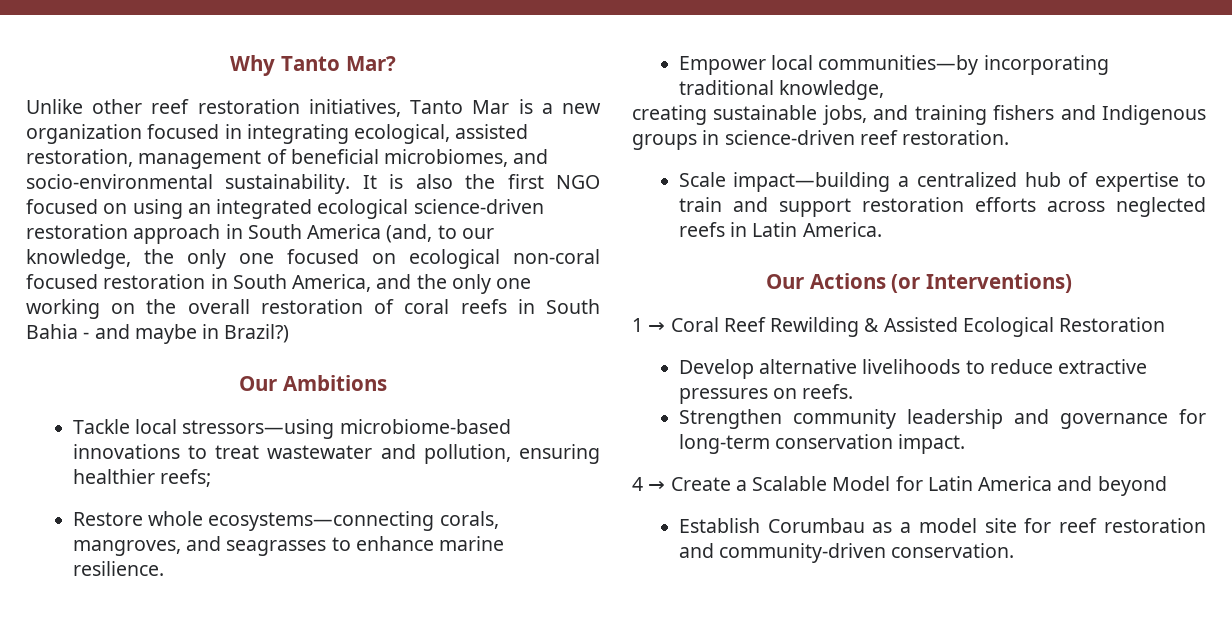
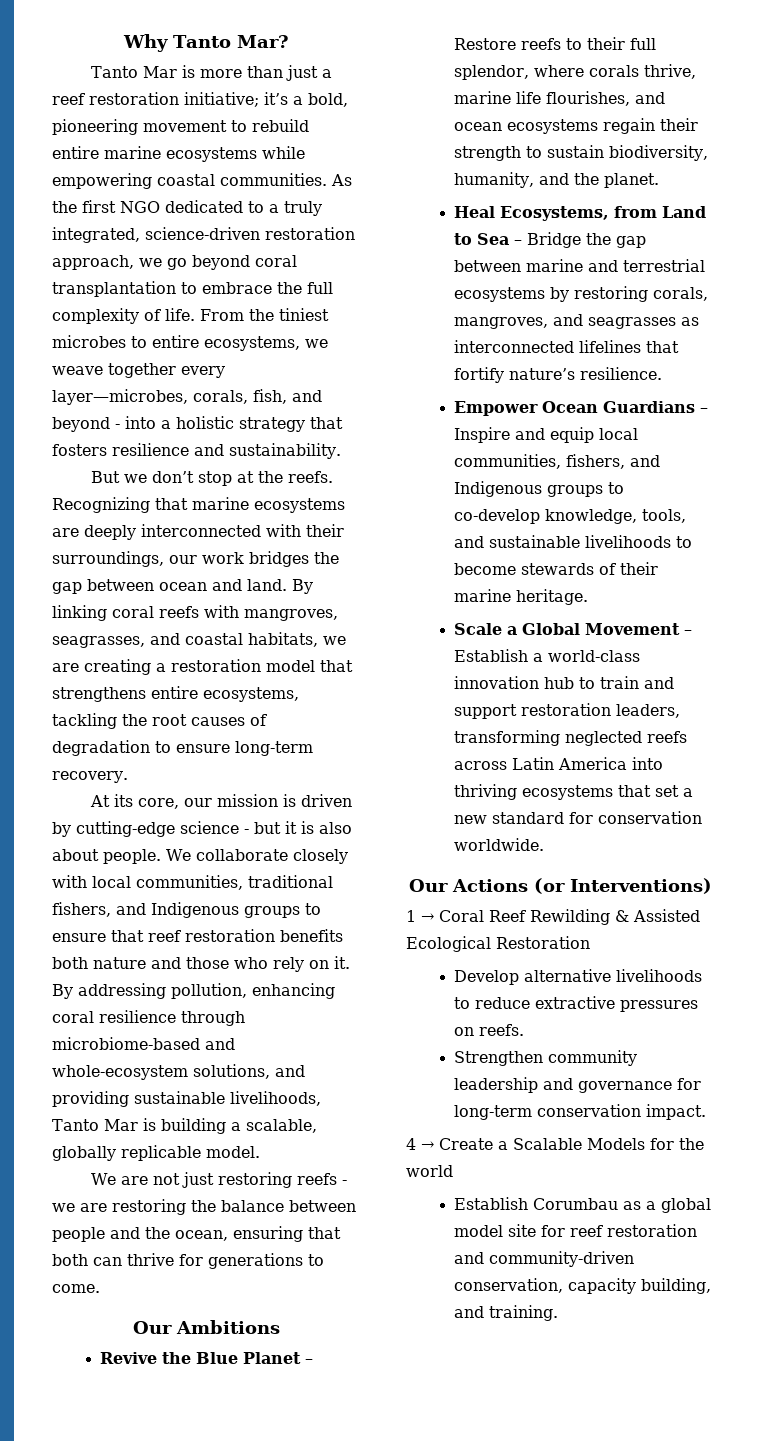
- Unlike other reef restoration initiatives, Tanto Mar is a new organization focused in integrating ecological, assisted restoration, management of beneficial microbiomes, and socio-environmental sustainability. It is also the first NGO focused on using an integrated ecological science-driven restoration approach in South America (and, to our knowledge, the only one focused on ecological non-coral focused restoration in South America, and the only one working on the overall restoration of coral reefs in South Bahia - and maybe in Brazil?)
+ Tanto Mar is more than just a reef restoration initiative; it’s a bold, pioneering movement to rebuild entire marine ecosystems while empowering coastal communities. As the first NGO dedicated to a truly integrated, science-driven restoration approach, we go beyond coral transplantation to embrace the full complexity of life. From the tiniest microbes to entire ecosystems, we weave together every layer—microbes, corals, fish, and beyond - into a holistic strategy that fosters resilience and sustainability.
+ But we don’t stop at the reefs. Recognizing that marine ecosystems are deeply interconnected with their surroundings, our work bridges the gap between ocean and land. By linking coral reefs with mangroves, seagrasses, and coastal habitats, we are creating a restoration model that strengthens entire ecosystems, tackling the root causes of degradation to ensure long-term recovery.
+ At its core, our mission is driven by cutting-edge science - but it is also about people. We collaborate closely with local communities, traditional fishers, and Indigenous groups to ensure that reef restoration benefits both nature and those who rely on it. By addressing pollution, enhancing coral resilience through microbiome-based and whole-ecosystem solutions, and providing sustainable livelihoods, Tanto Mar is building a scalable, globally replicable model.
+ We are not just restoring reefs - we are restoring the balance between people and the ocean, ensuring that both can thrive for generations to come.
  Our Ambitions
- Tackle local stressors—using microbiome-based innovations to treat wastewater and pollution, ensuring healthier reefs;
- Restore whole ecosystems—connecting corals, mangroves, and seagrasses to enhance marine resilience.
- Empower local communities—by incorporating traditional knowledge,
- creating sustainable jobs, and training fishers and Indigenous groups in science-driven reef restoration.
- Scale impact—building a centralized hub of expertise to train and support restoration efforts across neglected reefs in Latin America.
+ Revive the Blue Planet – Restore reefs to their full splendor, where corals thrive, marine life flourishes, and ocean ecosystems regain their strength to sustain biodiversity, humanity, and the planet.
+ Heal Ecosystems, from Land to Sea – Bridge the gap between marine and terrestrial ecosystems by restoring corals, mangroves, and seagrasses as interconnected lifelines that fortify nature’s resilience.
+ Empower Ocean Guardians – Inspire and equip local communities, fishers, and Indigenous groups to co-develop knowledge, tools, and sustainable livelihoods to become stewards of their marine heritage.
+ Scale a Global Movement – Establish a world-class innovation hub to train and support restoration leaders, transforming neglected reefs across Latin America into thriving ecosystems that set a new standard for conservation worldwide.
- 4 → Create a Scalable Model for Latin America and beyond
+ 4 → Create a Scalable Models for the world
- Establish Corumbau as a model site for reef restoration and community-driven conservation.
+ Establish Corumbau as a global model site for reef restoration and community-driven conservation, capacity building, and training.

